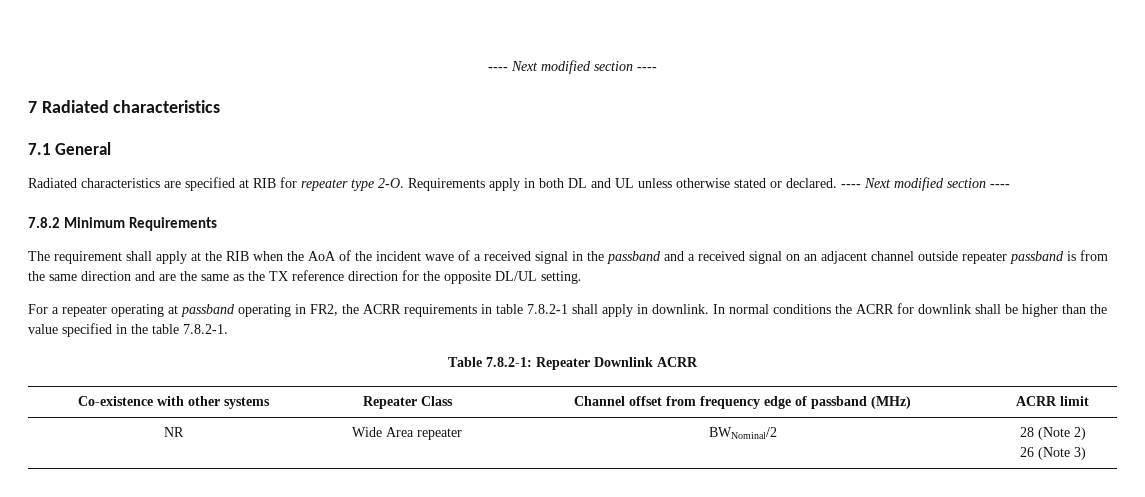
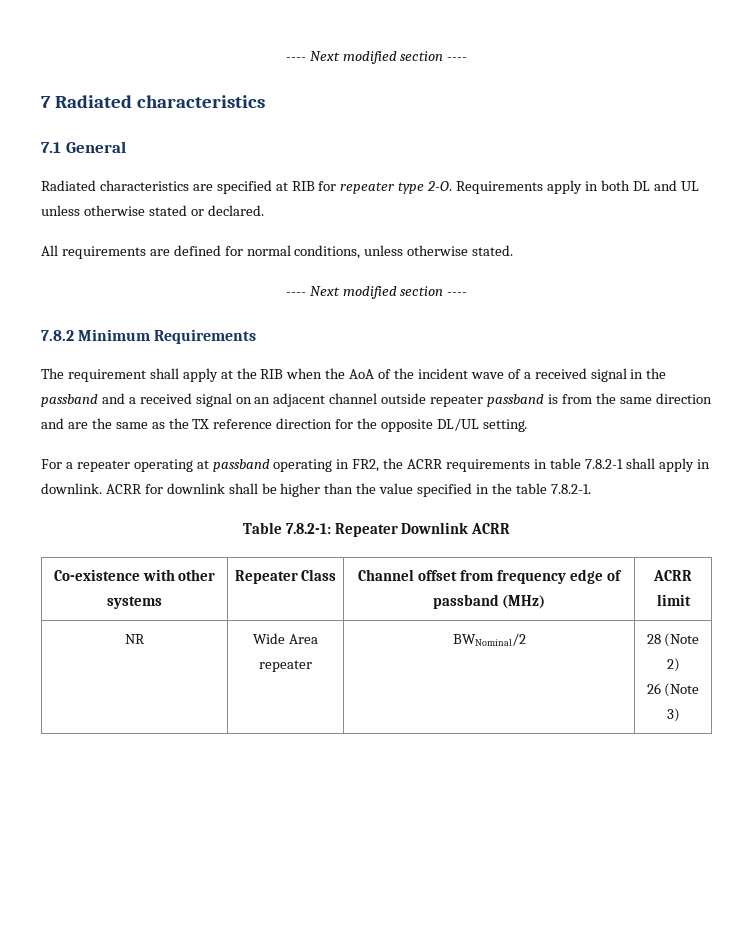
- Requirements apply in both DL and UL unless otherwise stated or declared. ---- Next modified section ----
+ Requirements apply in both DL and UL unless otherwise stated or declared.
+ All requirements are defined for normal conditions, unless otherwise stated.
+ ---- Next modified section ----
- In normal conditions the ACRR for downlink shall be higher than the value specified in the table 7.8.2-1.
+ ACRR for downlink shall be higher than the value specified in the table 7.8.2-1.

